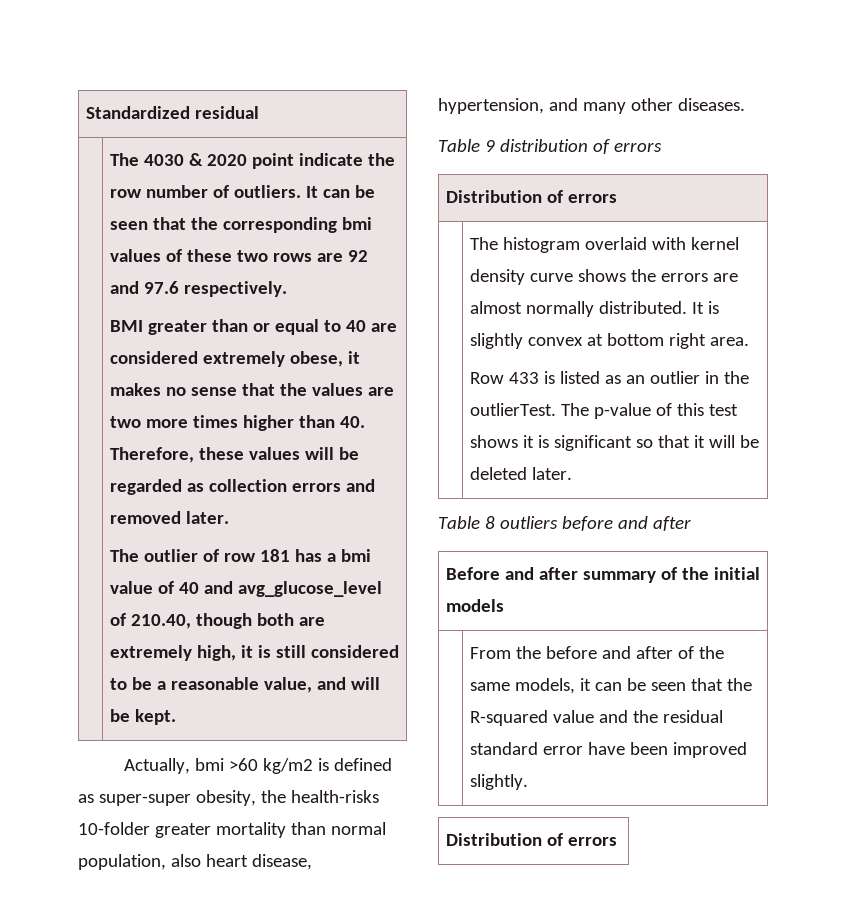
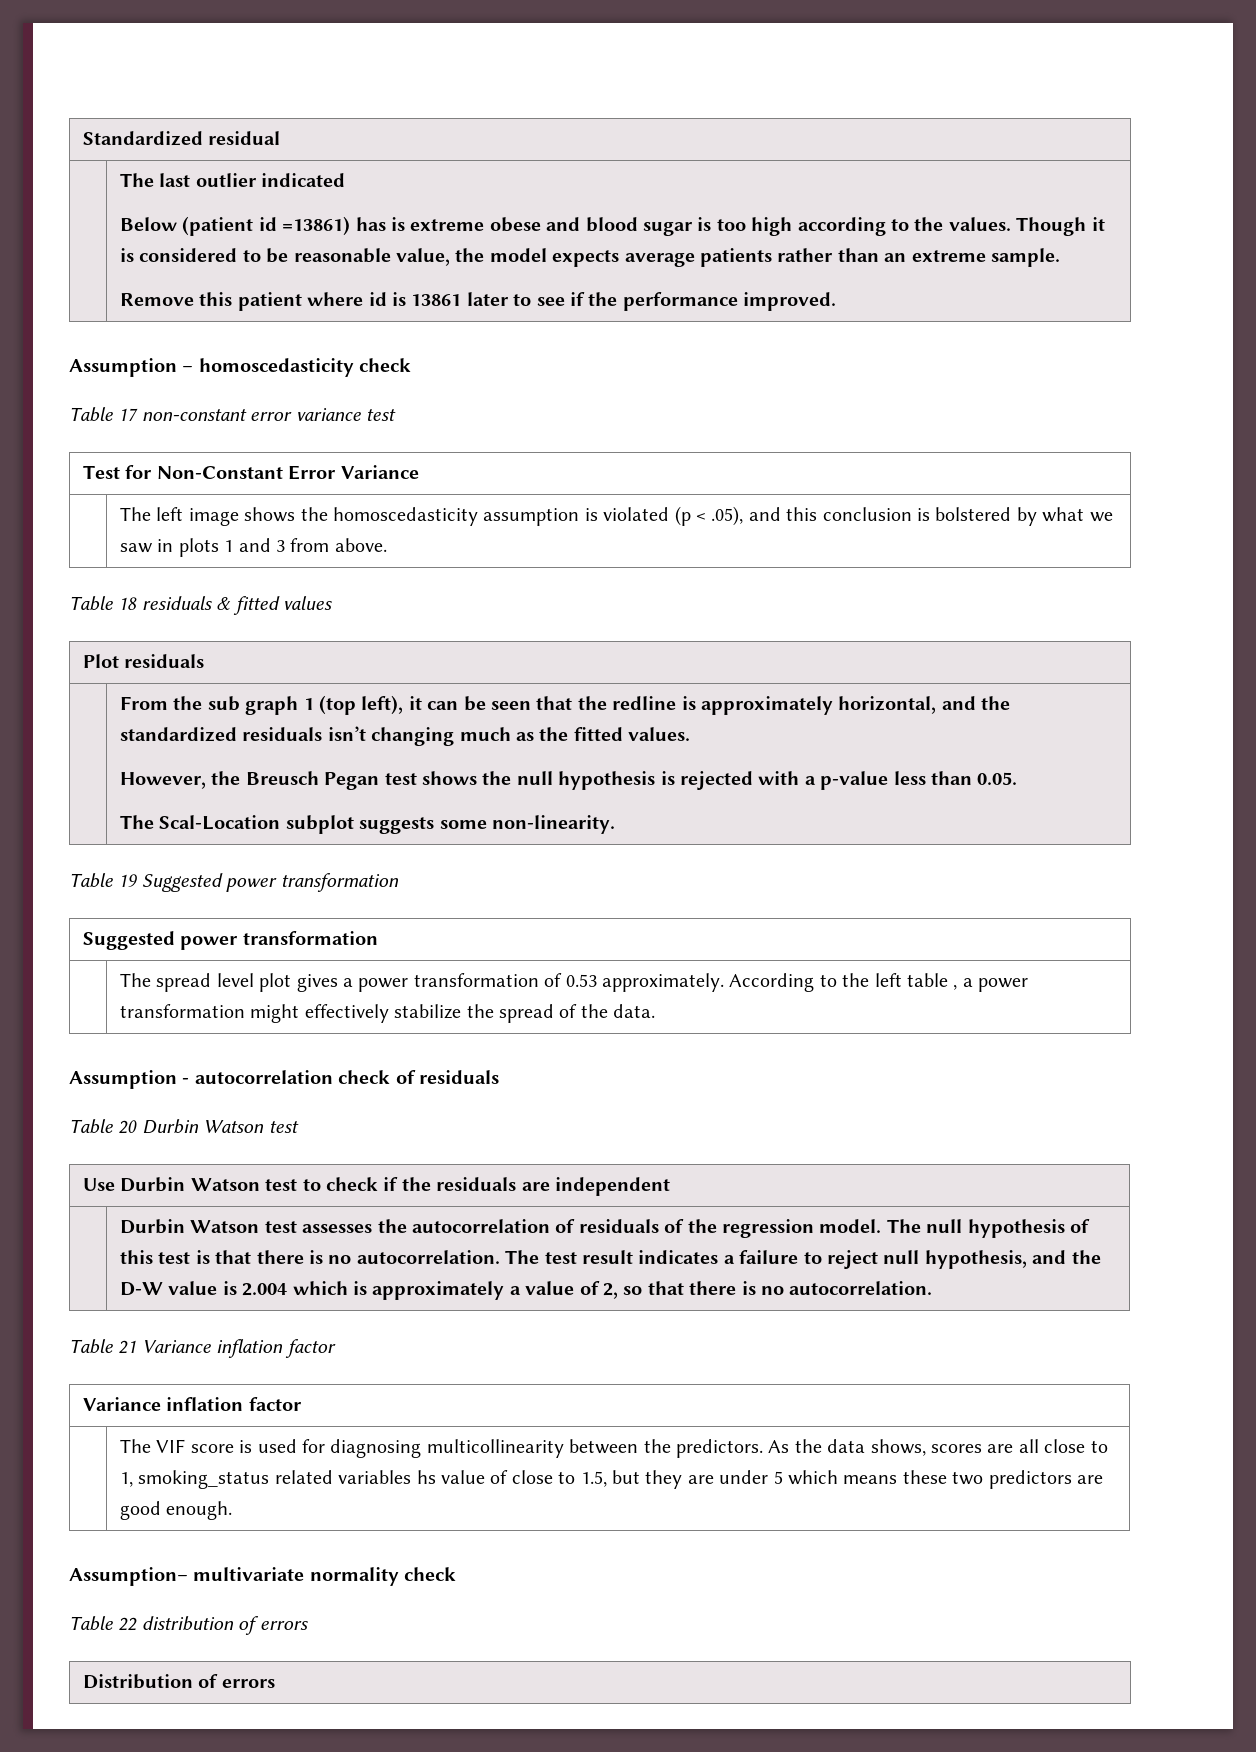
- The 4030 & 2020 point indicate the row number of outliers. It can be seen that the corresponding bmi values of these two rows are 92 and 97.6 respectively.
- BMI greater than or equal to 40 are considered extremely obese, it makes no sense that the values are two more times higher than 40. Therefore, these values will be regarded as collection errors and removed later.
- The outlier of row 181 has a bmi value of 40 and avg_glucose_level of 210.40, though both are extremely high, it is still considered to be a reasonable value, and will be kept.
- Actually, bmi >60 kg/m2 is defined as super-super obesity, the health-risks 10-folder greater mortality than normal population, also heart disease, hypertension, and many other diseases.
- Table 9 distribution of errors
+ The last outlier indicated
+ Below (patient id =13861) has is extreme obese and blood sugar is too high according to the values. Though it is considered to be reasonable value, the model expects average patients rather than an extreme sample.
+ Remove this patient where id is 13861 later to see if the performance improved.
+ Assumption – homoscedasticity check
+ Table 17 non-constant error variance test
+ Test for Non-Constant Error Variance
+ | The left image shows the homoscedasticity assumption is violated (p < .05), and this conclusion is bolstered by what we saw in plots 1 and 3 from above.
+ Table 18 residuals & fitted values
+ Plot residuals
+ | From the sub graph 1 (top left), it can be seen that the redline is approximately horizontal, and the standardized residuals isn’t changing much as the fitted values.
+ However, the Breusch Pegan test shows the null hypothesis is rejected with a p-value less than 0.05.
+ The Scal-Location subplot suggests some non-linearity.
+ Table 19 Suggested power transformation
+ Suggested power transformation
+ | The spread level plot gives a power transformation of 0.53 approximately. According to the left table , a power transformation might effectively stabilize the spread of the data.
+ Assumption - autocorrelation check of residuals
+ Table 20 Durbin Watson test
+ Use Durbin Watson test to check if the residuals are independent
+ | Durbin Watson test assesses the autocorrelation of residuals of the regression model. The null hypothesis of this test is that there is no autocorrelation. The test result indicates a failure to reject null hypothesis, and the D-W value is 2.004 which is approximately a value of 2, so that there is no autocorrelation.
+ Table 21 Variance inflation factor
+ Variance inflation factor
+ | The VIF score is used for diagnosing multicollinearity between the predictors. As the data shows, scores are all close to 1, smoking_status related variables hs value of close to 1.5, but they are under 5 which means these two predictors are good enough.
+ Assumption– multivariate normality check
+ Table 22 distribution of errors
- The histogram overlaid with kernel density curve shows the errors are almost normally distributed. It is slightly convex at bottom right area.
- Row 433 is listed as an outlier in the outlierTest. The p-value of this test shows it is significant so that it will be deleted later.
- Table 8 outliers before and after
- Before and after summary of the initial models
- | From the before and after of the same models, it can be seen that the R-squared value and the residual standard error have been improved slightly.
- Distribution of errors

